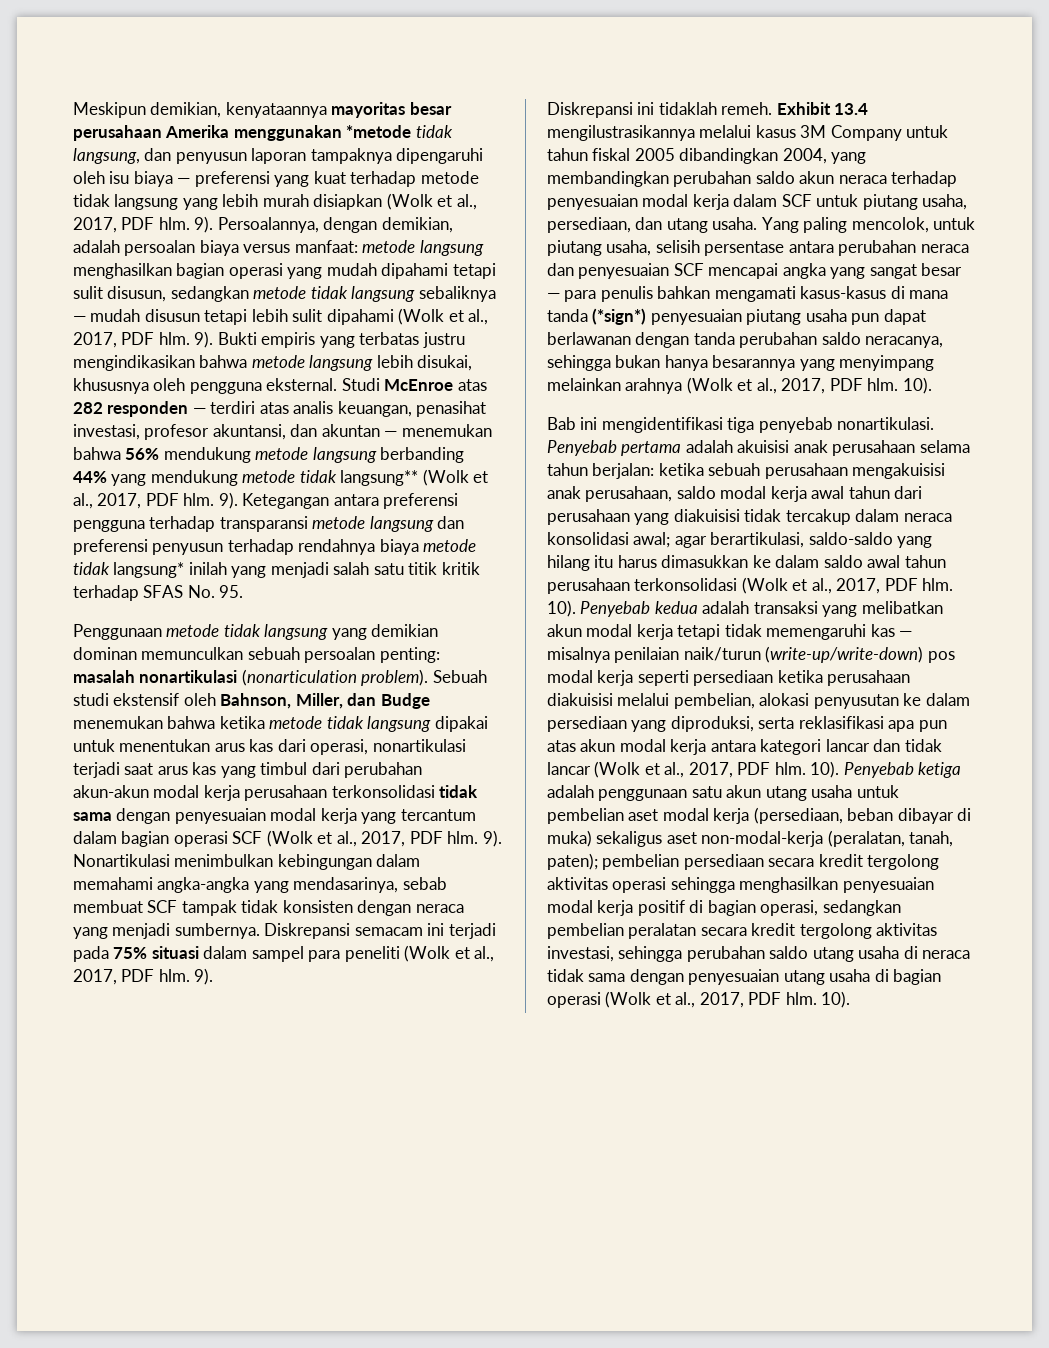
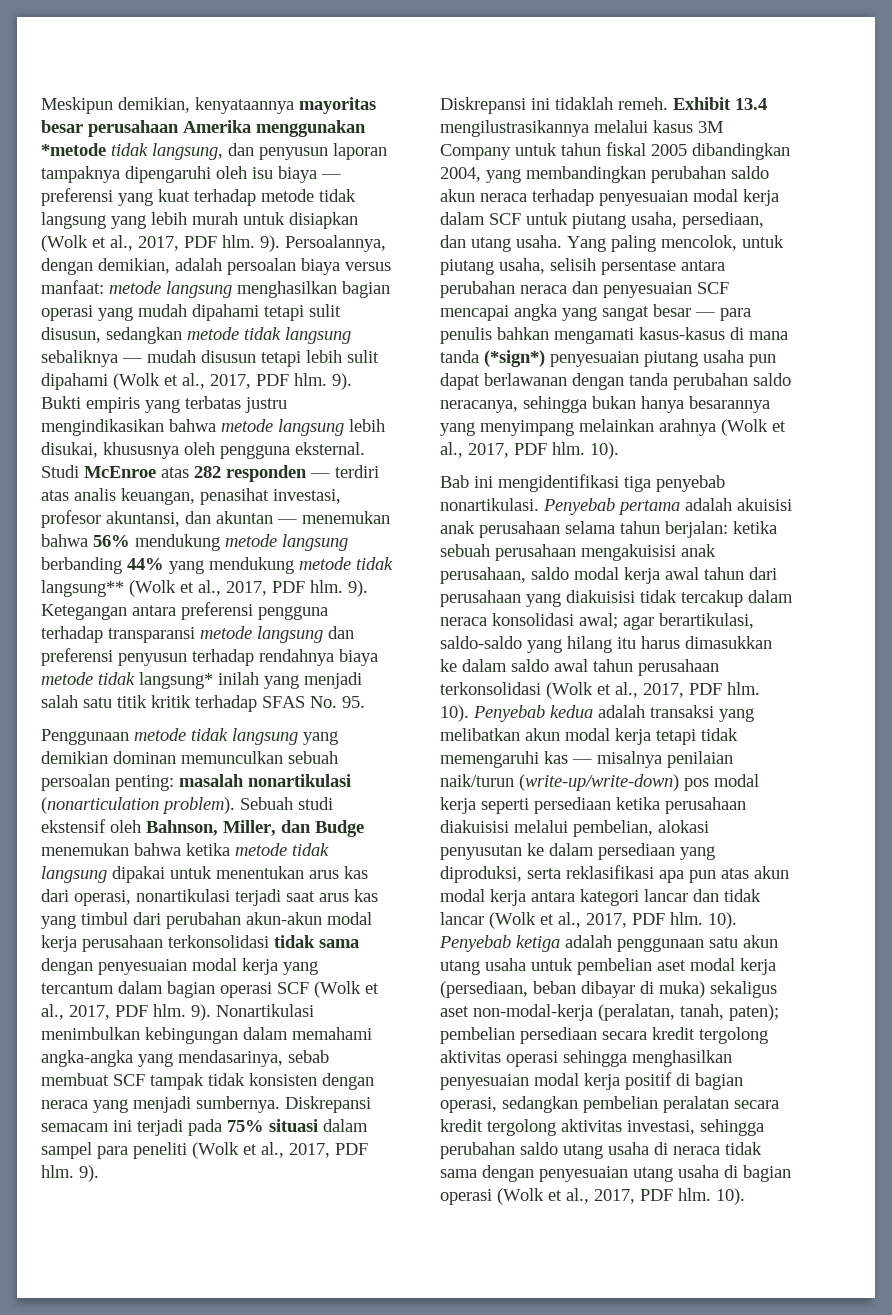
- Meskipun demikian, kenyataannya mayoritas besar perusahaan Amerika menggunakan *metode tidak langsung, dan penyusun laporan tampaknya dipengaruhi oleh isu biaya — preferensi yang kuat terhadap metode tidak langsung yang lebih murah disiapkan (Wolk et al., 2017, PDF hlm.
+ Meskipun demikian, kenyataannya mayoritas besar perusahaan Amerika menggunakan *metode tidak langsung, dan penyusun laporan tampaknya dipengaruhi oleh isu biaya — preferensi yang kuat terhadap metode tidak langsung yang lebih murah untuk disiapkan (Wolk et al., 2017, PDF hlm.

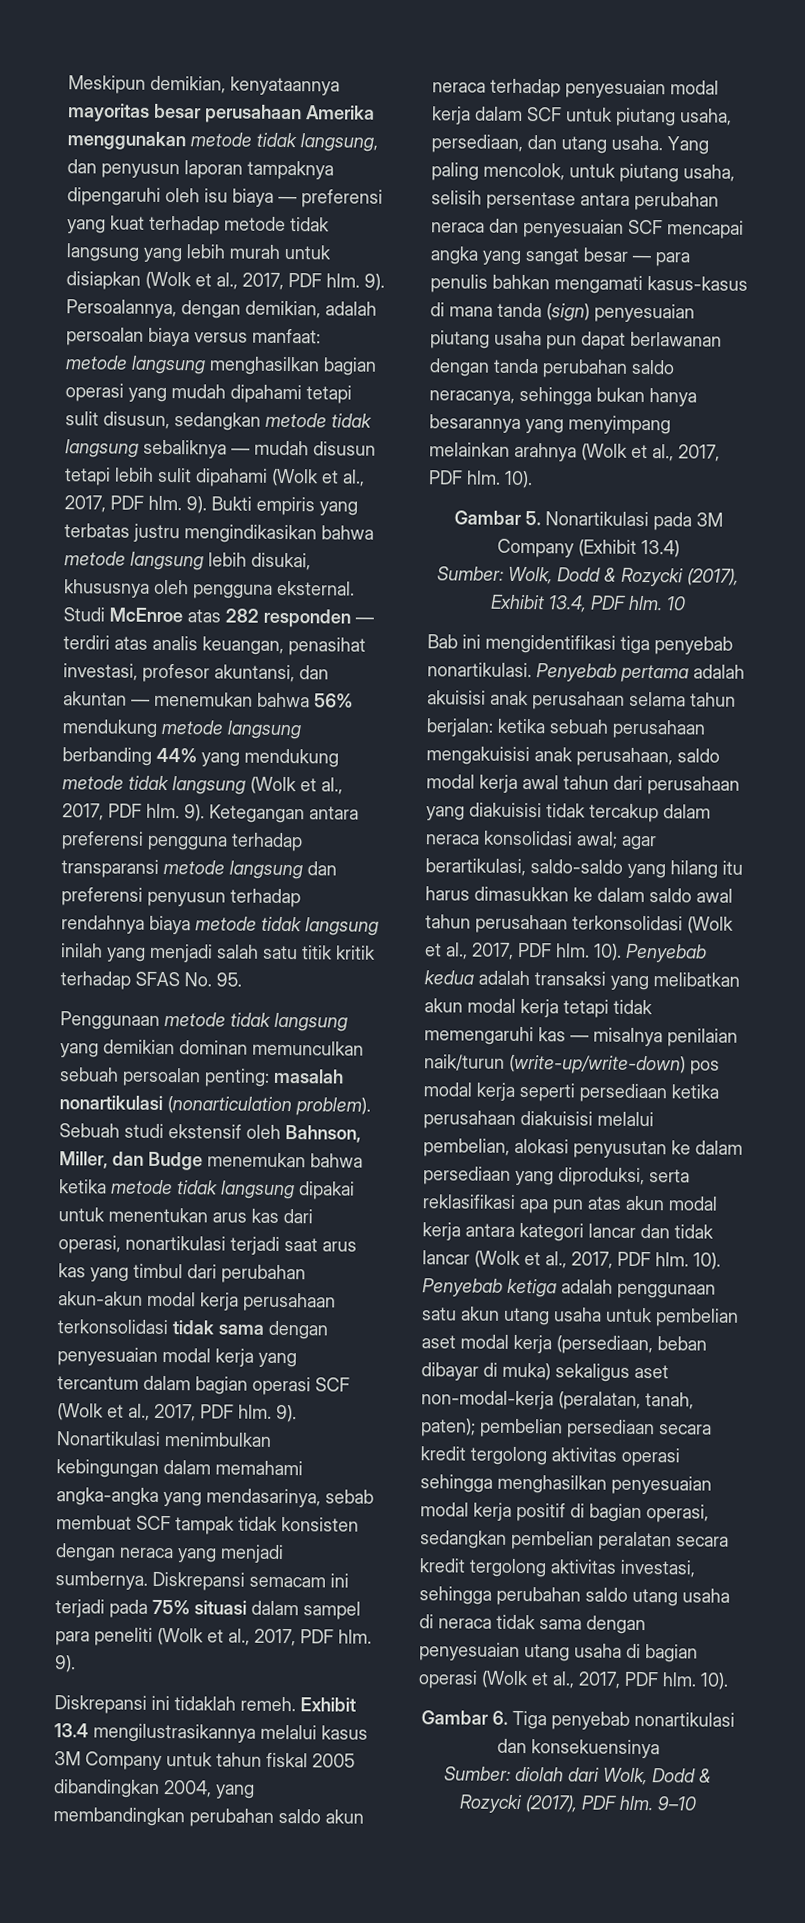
- Meskipun demikian, kenyataannya mayoritas besar perusahaan Amerika menggunakan *metode tidak langsung, dan penyusun laporan tampaknya dipengaruhi oleh isu biaya — preferensi yang kuat terhadap metode tidak langsung yang lebih murah untuk disiapkan (Wolk et al., 2017, PDF hlm.
+ Meskipun demikian, kenyataannya mayoritas besar perusahaan Amerika menggunakan metode tidak langsung, dan penyusun laporan tampaknya dipengaruhi oleh isu biaya — preferensi yang kuat terhadap metode tidak langsung yang lebih murah untuk disiapkan (Wolk et al., 2017, PDF hlm.
- Studi McEnroe atas 282 responden — terdiri atas analis keuangan, penasihat investasi, profesor akuntansi, dan akuntan — menemukan bahwa 56% mendukung metode langsung berbanding 44% yang mendukung metode tidak langsung** (Wolk et al., 2017, PDF hlm.
+ Studi McEnroe atas 282 responden — terdiri atas analis keuangan, penasihat investasi, profesor akuntansi, dan akuntan — menemukan bahwa 56% mendukung metode langsung berbanding 44% yang mendukung metode tidak langsung (Wolk et al., 2017, PDF hlm.
- Ketegangan antara preferensi pengguna terhadap transparansi metode langsung dan preferensi penyusun terhadap rendahnya biaya metode tidak langsung* inilah yang menjadi salah satu titik kritik terhadap SFAS No. 95.
+ Ketegangan antara preferensi pengguna terhadap transparansi metode langsung dan preferensi penyusun terhadap rendahnya biaya metode tidak langsung inilah yang menjadi salah satu titik kritik terhadap SFAS No. 95.
- Yang paling mencolok, untuk piutang usaha, selisih persentase antara perubahan neraca dan penyesuaian SCF mencapai angka yang sangat besar — para penulis bahkan mengamati kasus-kasus di mana tanda (*sign*) penyesuaian piutang usaha pun dapat berlawanan dengan tanda perubahan saldo neracanya, sehingga bukan hanya besarannya yang menyimpang melainkan arahnya (Wolk et al., 2017, PDF hlm.
+ Yang paling mencolok, untuk piutang usaha, selisih persentase antara perubahan neraca dan penyesuaian SCF mencapai angka yang sangat besar — para penulis bahkan mengamati kasus-kasus di mana tanda (sign) penyesuaian piutang usaha pun dapat berlawanan dengan tanda perubahan saldo neracanya, sehingga bukan hanya besarannya yang menyimpang melainkan arahnya (Wolk et al., 2017, PDF hlm.
+ Gambar 5. Nonartikulasi pada 3M Company (Exhibit 13.4)
+ Sumber: Wolk, Dodd & Rozycki (2017), Exhibit 13.4, PDF hlm. 10
+ Gambar 6. Tiga penyebab nonartikulasi dan konsekuensinya
+ Sumber: diolah dari Wolk, Dodd & Rozycki (2017), PDF hlm. 9–10

